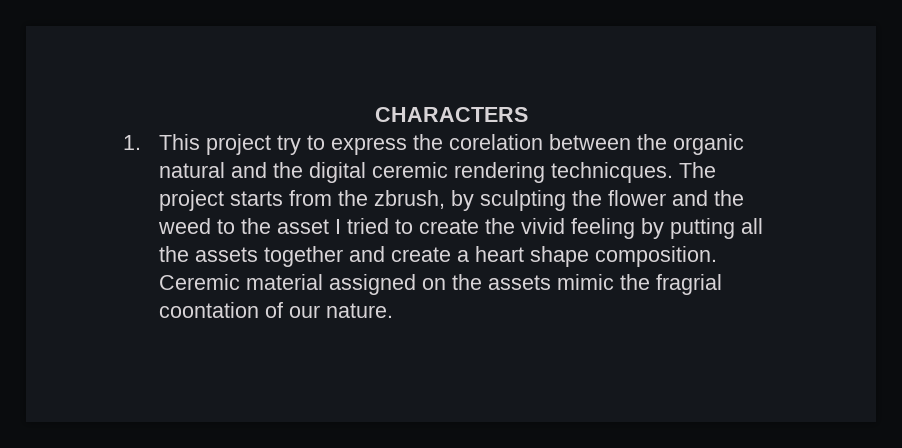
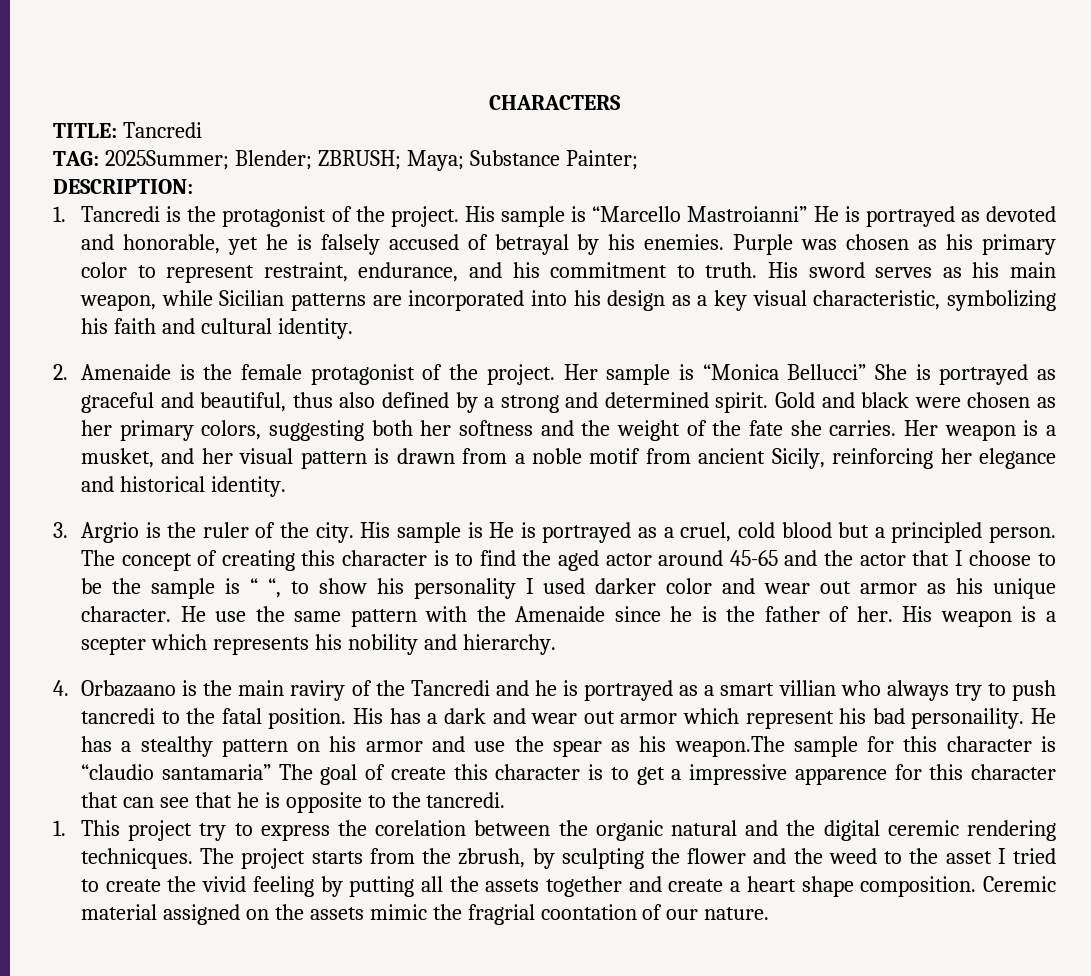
+ TITLE: Tancredi
+ TAG: 2025Summer; Blender; ZBRUSH; Maya; Substance Painter;
+ DESCRIPTION:
+ 1. Tancredi is the protagonist of the project. His sample is “Marcello Mastroianni” He is portrayed as devoted and honorable, yet he is falsely accused of betrayal by his enemies. Purple was chosen as his primary color to represent restraint, endurance, and his commitment to truth. His sword serves as his main weapon, while Sicilian patterns are incorporated into his design as a key visual characteristic, symbolizing his faith and cultural identity.
+ 2. Amenaide is the female protagonist of the project. Her sample is “Monica Bellucci” She is portrayed as graceful and beautiful, thus also defined by a strong and determined spirit. Gold and black were chosen as her primary colors, suggesting both her softness and the weight of the fate she carries. Her weapon is a musket, and her visual pattern is drawn from a noble motif from ancient Sicily, reinforcing her elegance and historical identity.
+ 3. Argrio is the ruler of the city. His sample is He is portrayed as a cruel, cold blood but a principled person. The concept of creating this character is to find the aged actor around 45-65 and the actor that I choose to be the sample is “ “, to show his personality I used darker color and wear out armor as his unique character. He use the same pattern with the Amenaide since he is the father of her. His weapon is a scepter which represents his nobility and hierarchy.
+ 4. Orbazaano is the main raviry of the Tancredi and he is portrayed as a smart villian who always try to push tancredi to the fatal position. His has a dark and wear out armor which represent his bad personaility. He has a stealthy pattern on his armor and use the spear as his weapon.The sample for this character is “claudio santamaria” The goal of create this character is to get a impressive apparence for this character that can see that he is opposite to the tancredi.

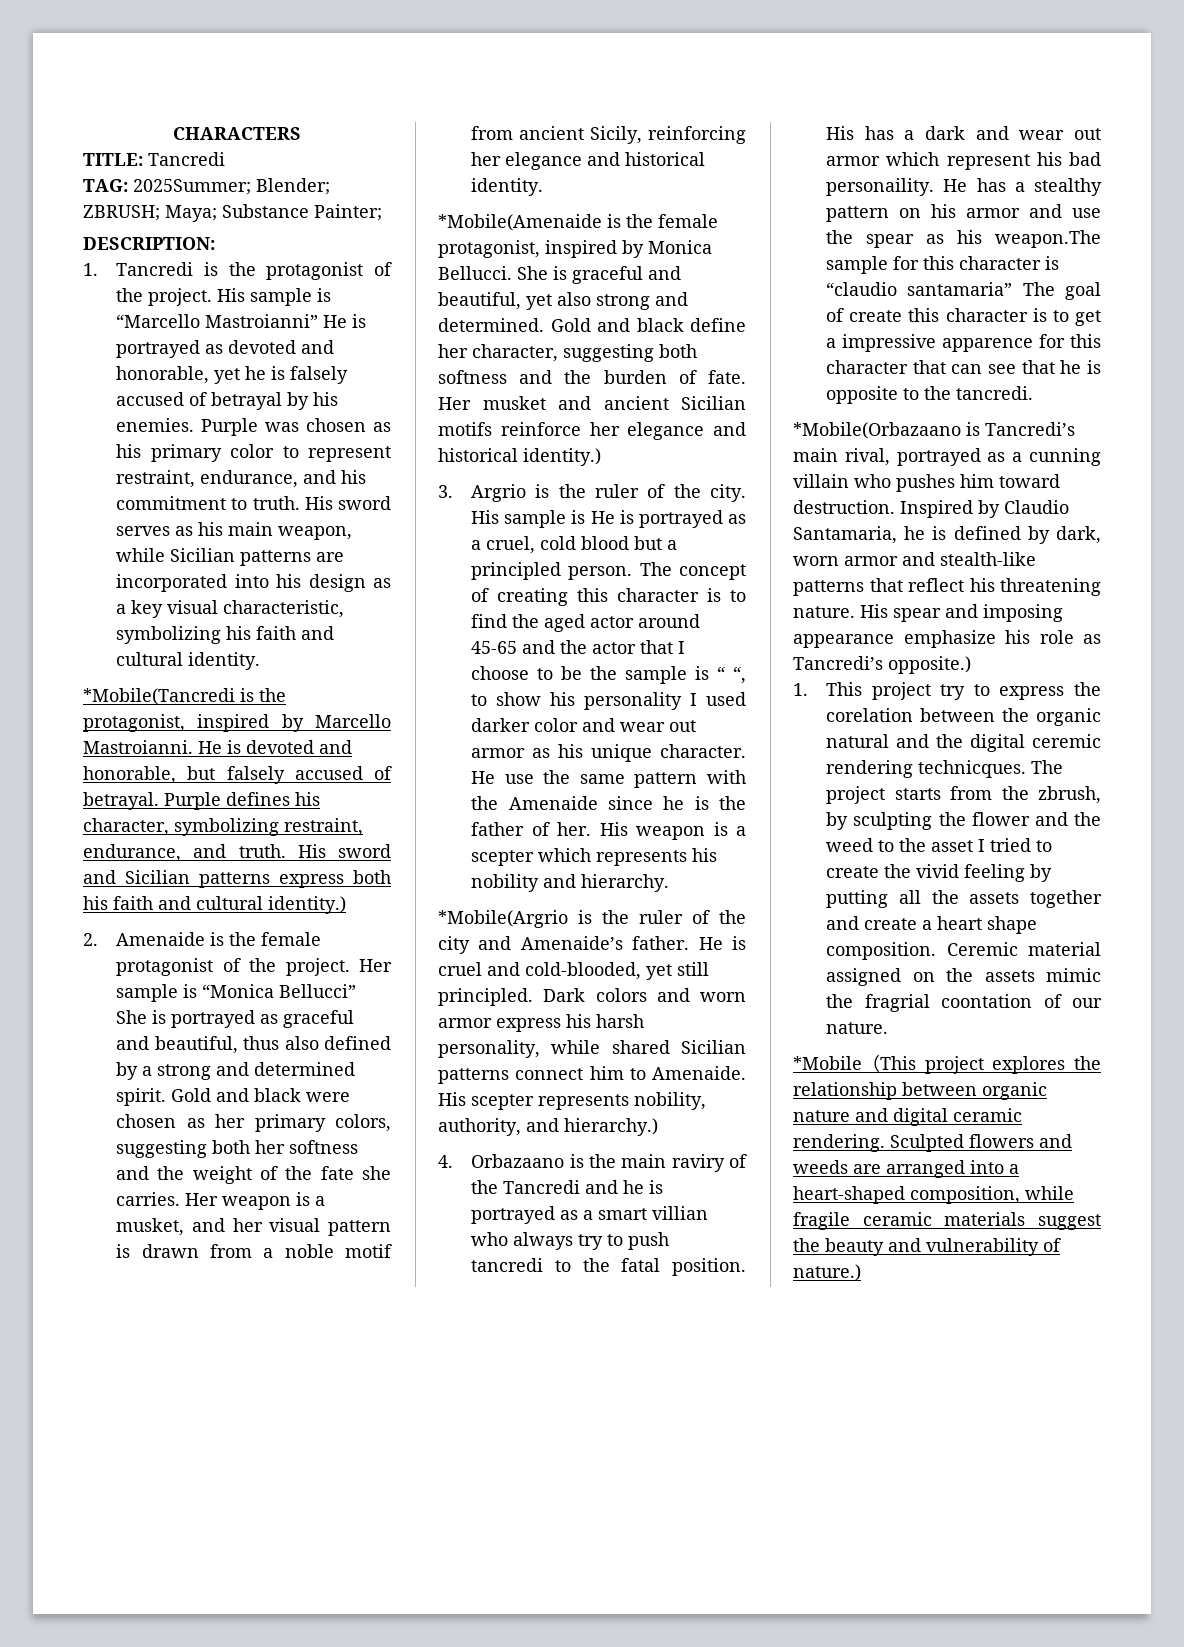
+ *Mobile(Tancredi is the protagonist, inspired by Marcello Mastroianni. He is devoted and honorable, but falsely accused of betrayal. Purple defines his character, symbolizing restraint, endurance, and truth. His sword and Sicilian patterns express both his faith and cultural identity.)
+ *Mobile(Amenaide is the female protagonist, inspired by Monica Bellucci. She is graceful and beautiful, yet also strong and determined. Gold and black define her character, suggesting both softness and the burden of fate. Her musket and ancient Sicilian motifs reinforce her elegance and historical identity.)
+ *Mobile(Argrio is the ruler of the city and Amenaide’s father. He is cruel and cold-blooded, yet still principled. Dark colors and worn armor express his harsh personality, while shared Sicilian patterns connect him to Amenaide. His scepter represents nobility, authority, and hierarchy.)
+ *Mobile(Orbazaano is Tancredi’s main rival, portrayed as a cunning villain who pushes him toward destruction. Inspired by Claudio Santamaria, he is defined by dark, worn armor and stealth-like patterns that reflect his threatening nature. His spear and imposing appearance emphasize his role as Tancredi’s opposite.)
+ *Mobile（This project explores the relationship between organic nature and digital ceramic rendering. Sculpted flowers and weeds are arranged into a heart-shaped composition, while fragile ceramic materials suggest the beauty and vulnerability of nature.)

